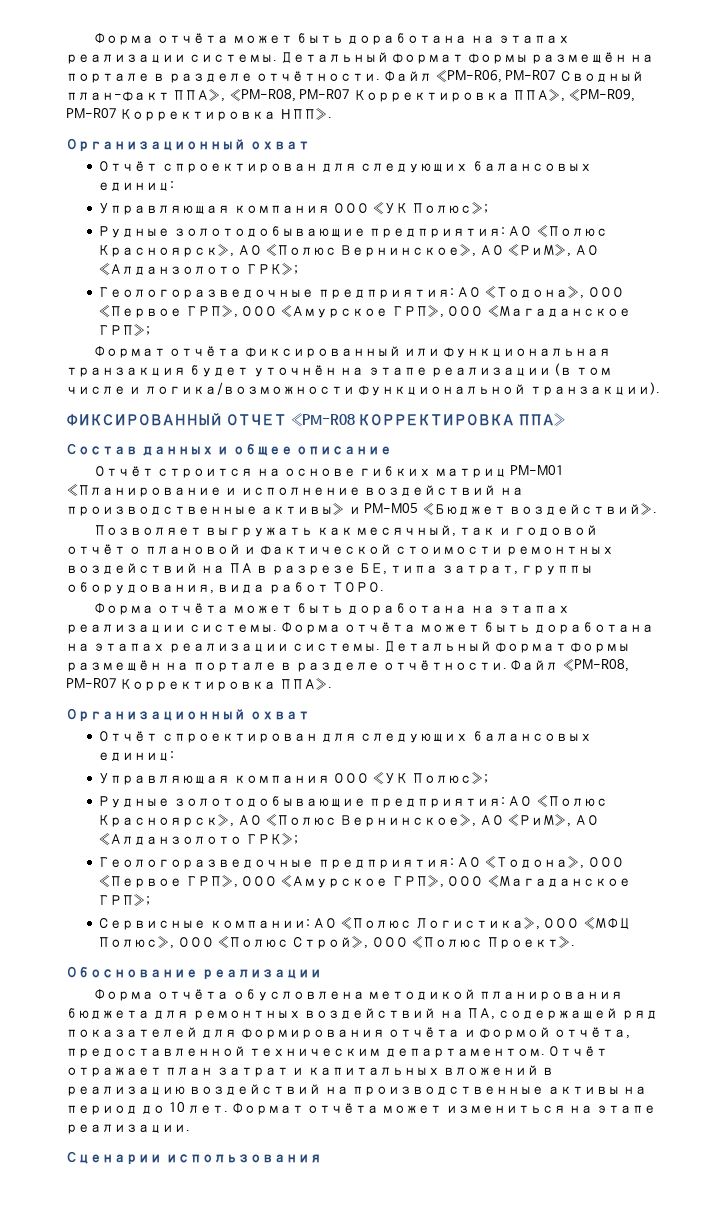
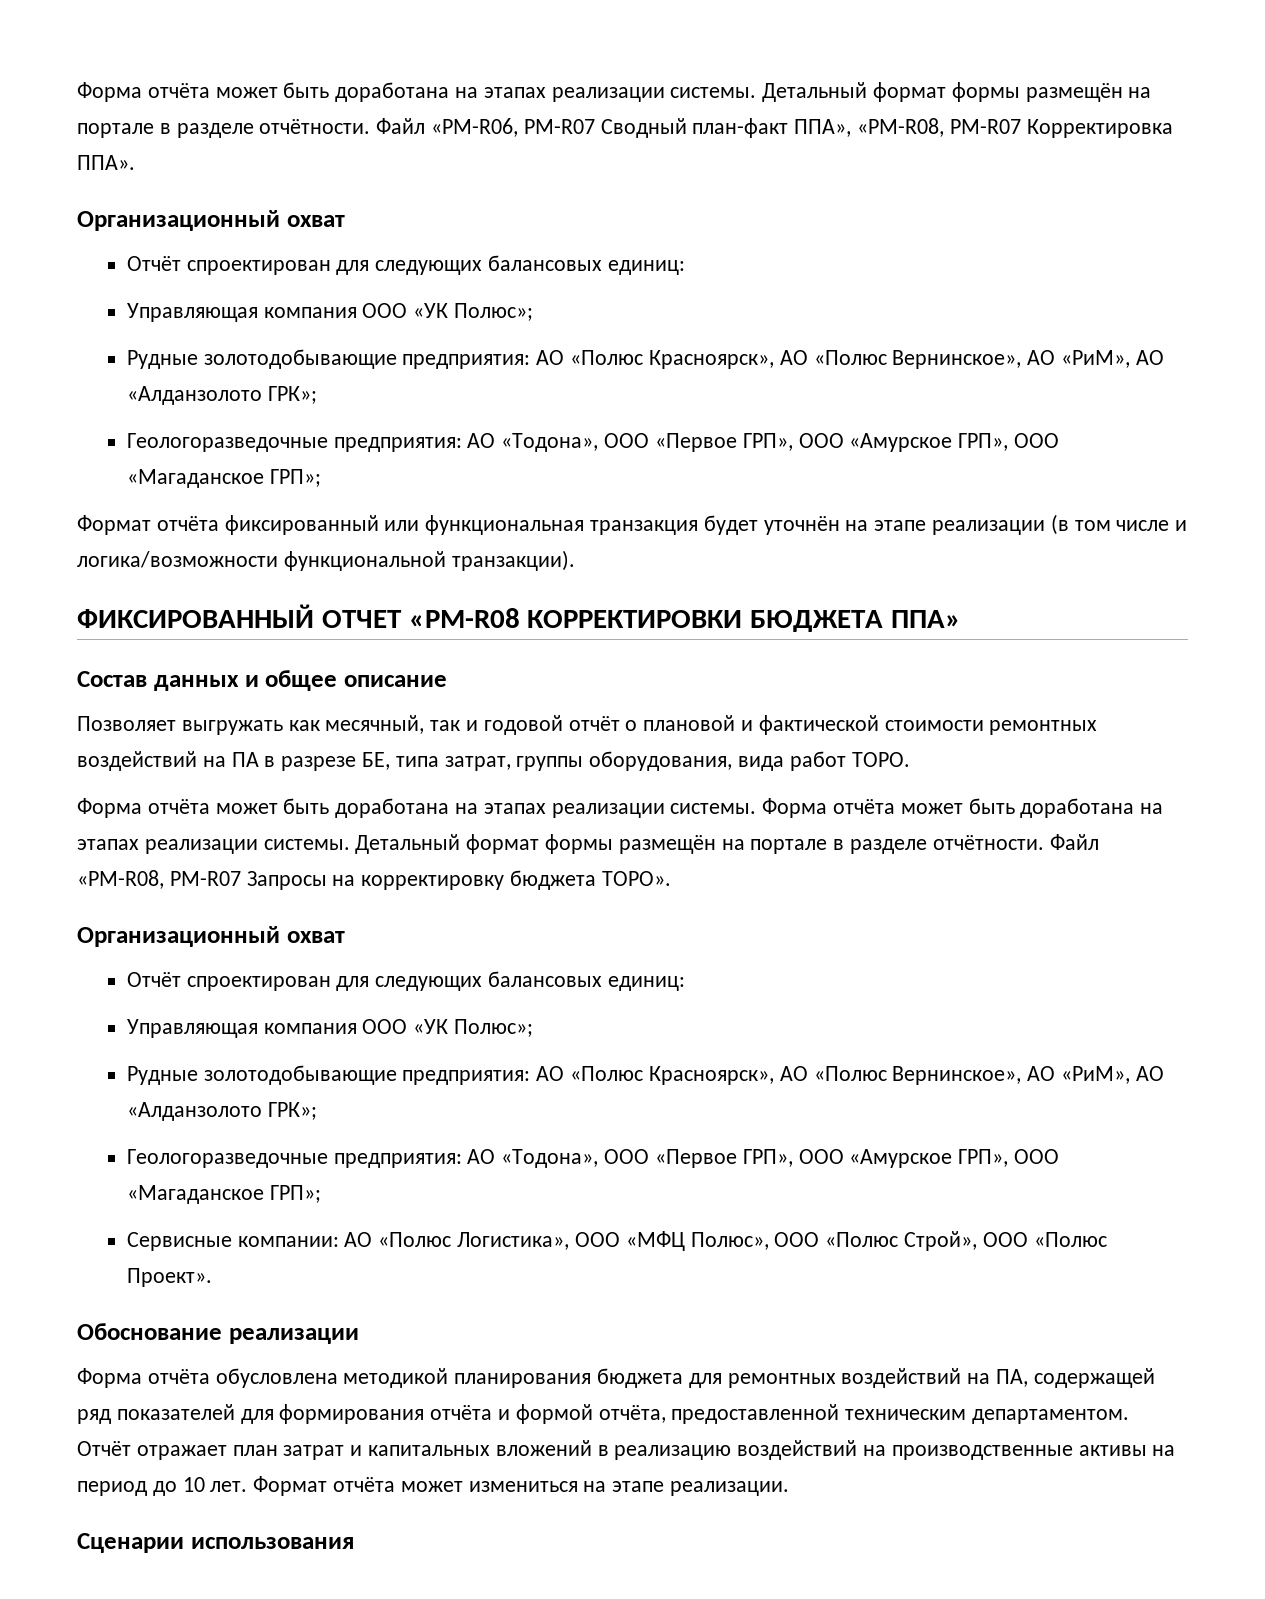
- Файл «PM-R06, PM-R07 Сводный план-факт ППА», «PM-R08, PM-R07 Корректировка ППА», «PM-R09, PM-R07 Корректировка НПП».
+ Файл «PM-R06, PM-R07 Сводный план-факт ППА», «PM-R08, PM-R07 Корректировка ППА».
- ФИКСИРОВАННЫЙ ОТЧЕТ «PM-R08 КОРРЕКТИРОВКА ППА»
+ ФИКСИРОВАННЫЙ ОТЧЕТ «PM-R08 КОРРЕКТИРОВКИ БЮДЖЕТА ППА»
- Отчёт строится на основе гибких матриц PM-M01 «Планирование и исполнение воздействий на производственные активы» и PM-M05 «Бюджет воздействий».
- Файл «PM-R08, PM-R07 Корректировка ППА».
+ Файл «PM-R08, PM-R07 Запросы на корректировку бюджета ТОРО».

